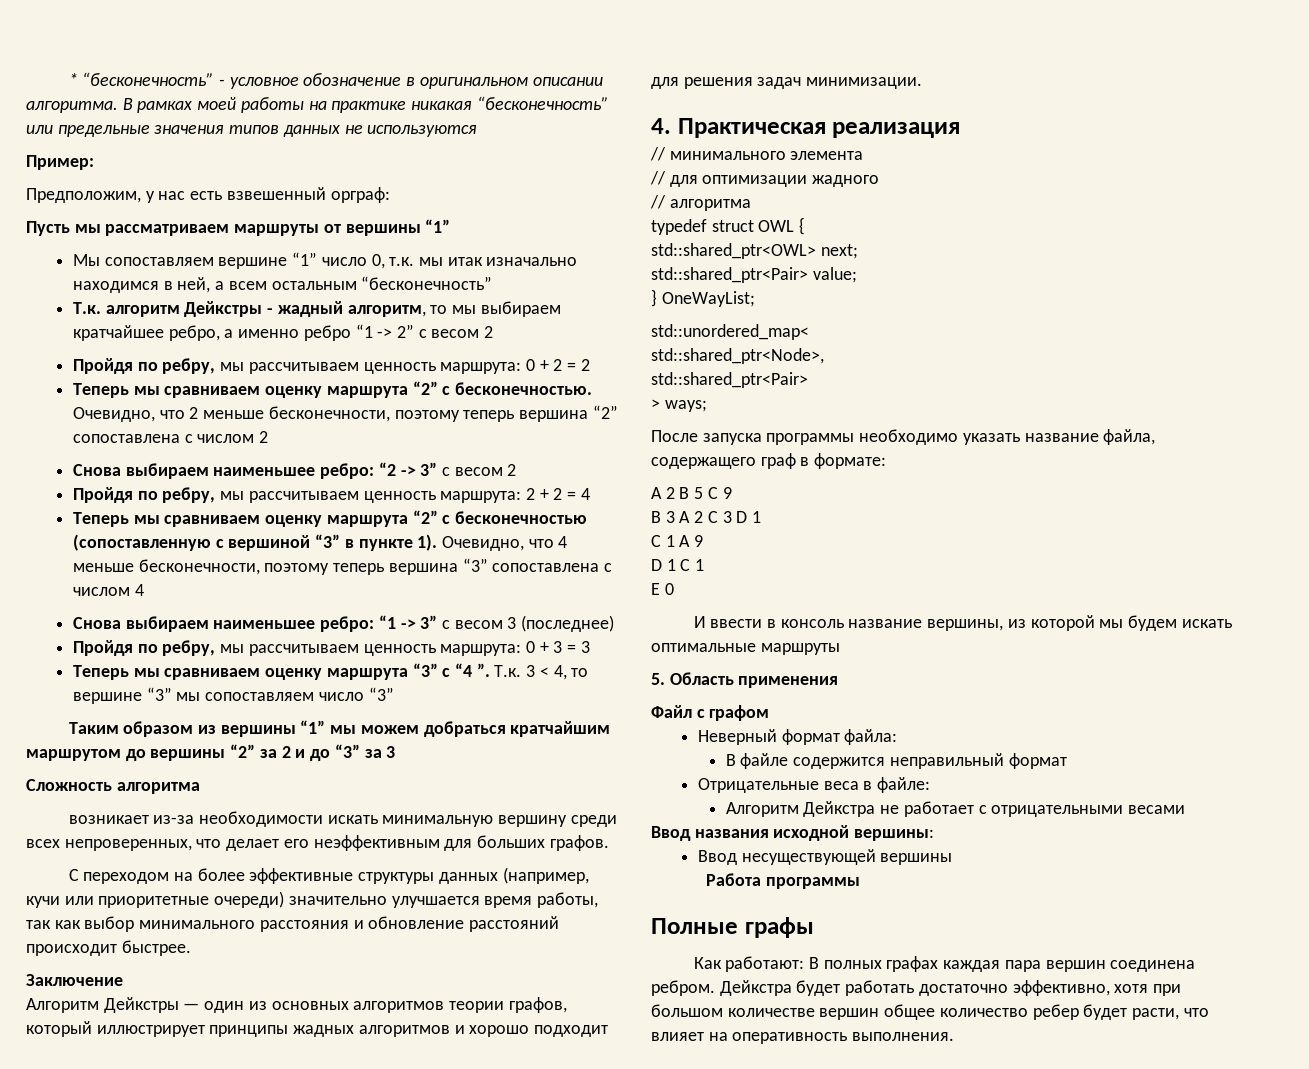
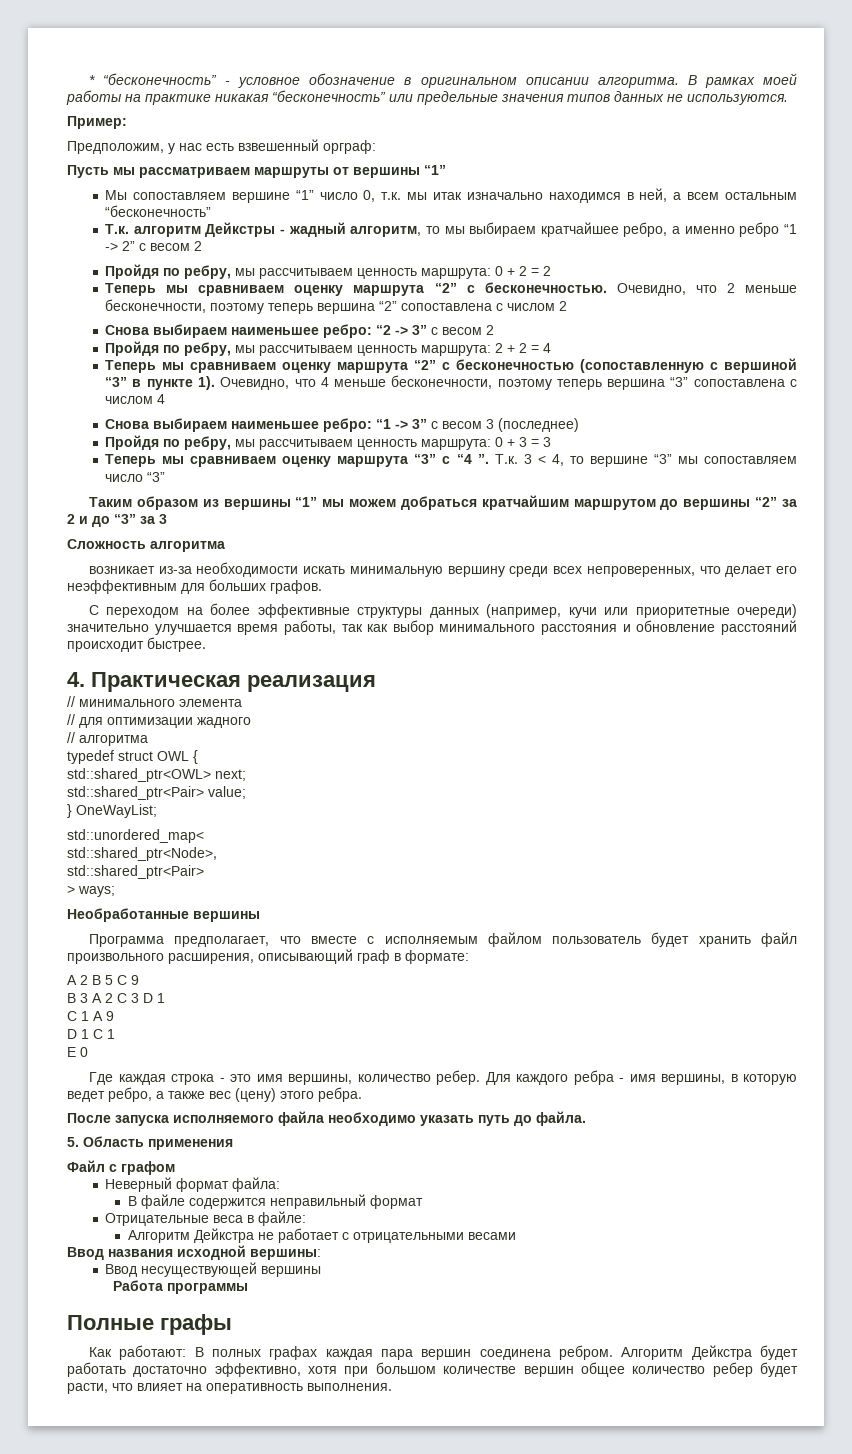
- В рамках моей работы на практике никакая “бесконечность” или предельные значения типов данных не используются
+ В рамках моей работы на практике никакая “бесконечность” или предельные значения типов данных не используются.
- Заключение
- Алгоритм Дейкстры — один из основных алгоритмов теории графов, который иллюстрирует принципы жадных алгоритмов и хорошо подходит для решения задач минимизации.
- После запуска программы необходимо указать название файла, содержащего граф в формате:
+ Необработанные вершины
+ Программа предполагает, что вместе с исполняемым файлом пользователь будет хранить файл произвольного расширения, описывающий граф в формате:
- И ввести в консоль название вершины, из которой мы будем искать оптимальные маршруты
+ Где каждая строка - это имя вершины, количество ребер. Для каждого ребра - имя вершины, в которую ведет ребро, а также вес (цену) этого ребра.
+ После запуска исполняемого файла необходимо указать путь до файла.
- Дейкстра будет работать достаточно эффективно, хотя при большом количестве вершин общее количество ребер будет расти, что влияет на оперативность выполнения.
+ Алгоритм Дейкстра будет работать достаточно эффективно, хотя при большом количестве вершин общее количество ребер будет расти, что влияет на оперативность выполнения.

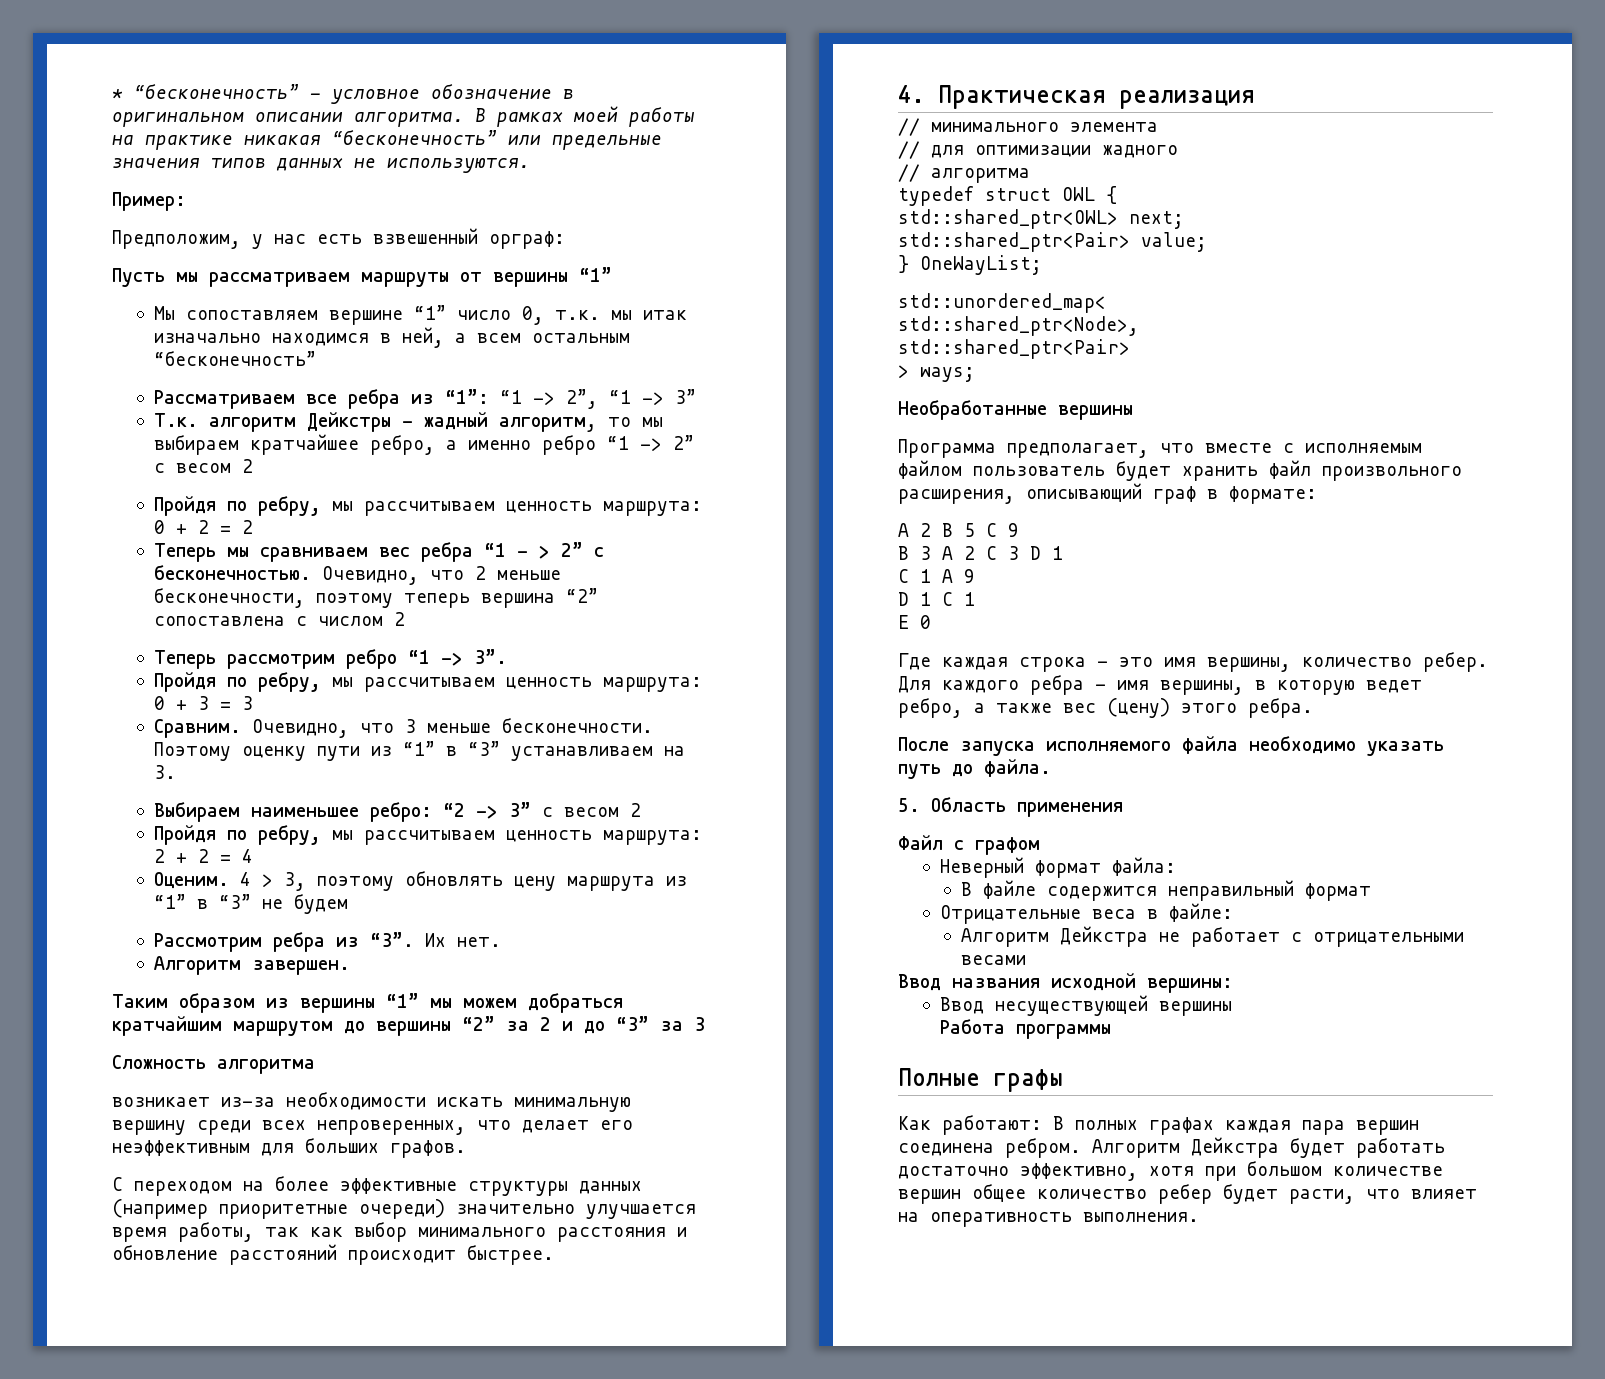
+ Рассматриваем все ребра из “1”: “1 -> 2”, “1 -> 3”
- Теперь мы сравниваем оценку маршрута “2” с бесконечностью.
+ Теперь мы сравниваем вес ребра “1 - > 2” с бесконечностью.
- Снова выбираем наименьшее ребро: “2 -> 3” с весом 2
+ Теперь рассмотрим ребро “1 -> 3”.
+ Пройдя по ребру, мы рассчитываем ценность маршрута: 0 + 3 = 3
+ Сравним. Очевидно, что 3 меньше бесконечности. Поэтому оценку пути из “1” в “3” устанавливаем на 3.
+ Выбираем наименьшее ребро: “2 -> 3” с весом 2
- Теперь мы сравниваем оценку маршрута “2” с бесконечностью (сопоставленную с вершиной “3” в пункте 1). Очевидно, что 4 меньше бесконечности, поэтому теперь вершина “3” сопоставлена с числом 4
- Снова выбираем наименьшее ребро: “1 -> 3” с весом 3 (последнее)
- Пройдя по ребру, мы рассчитываем ценность маршрута: 0 + 3 = 3
- Теперь мы сравниваем оценку маршрута “3” с “4 ”. Т.к. 3 < 4, то вершине “3” мы сопоставляем число “3”
+ Оценим. 4 > 3, поэтому обновлять цену маршрута из “1” в “3” не будем
+ Рассмотрим ребра из “3”. Их нет.
+ Алгоритм завершен.
- С переходом на более эффективные структуры данных (например, кучи или приоритетные очереди) значительно улучшается время работы, так как выбор минимального расстояния и обновление расстояний происходит быстрее.
+ С переходом на более эффективные структуры данных (например приоритетные очереди) значительно улучшается время работы, так как выбор минимального расстояния и обновление расстояний происходит быстрее.

